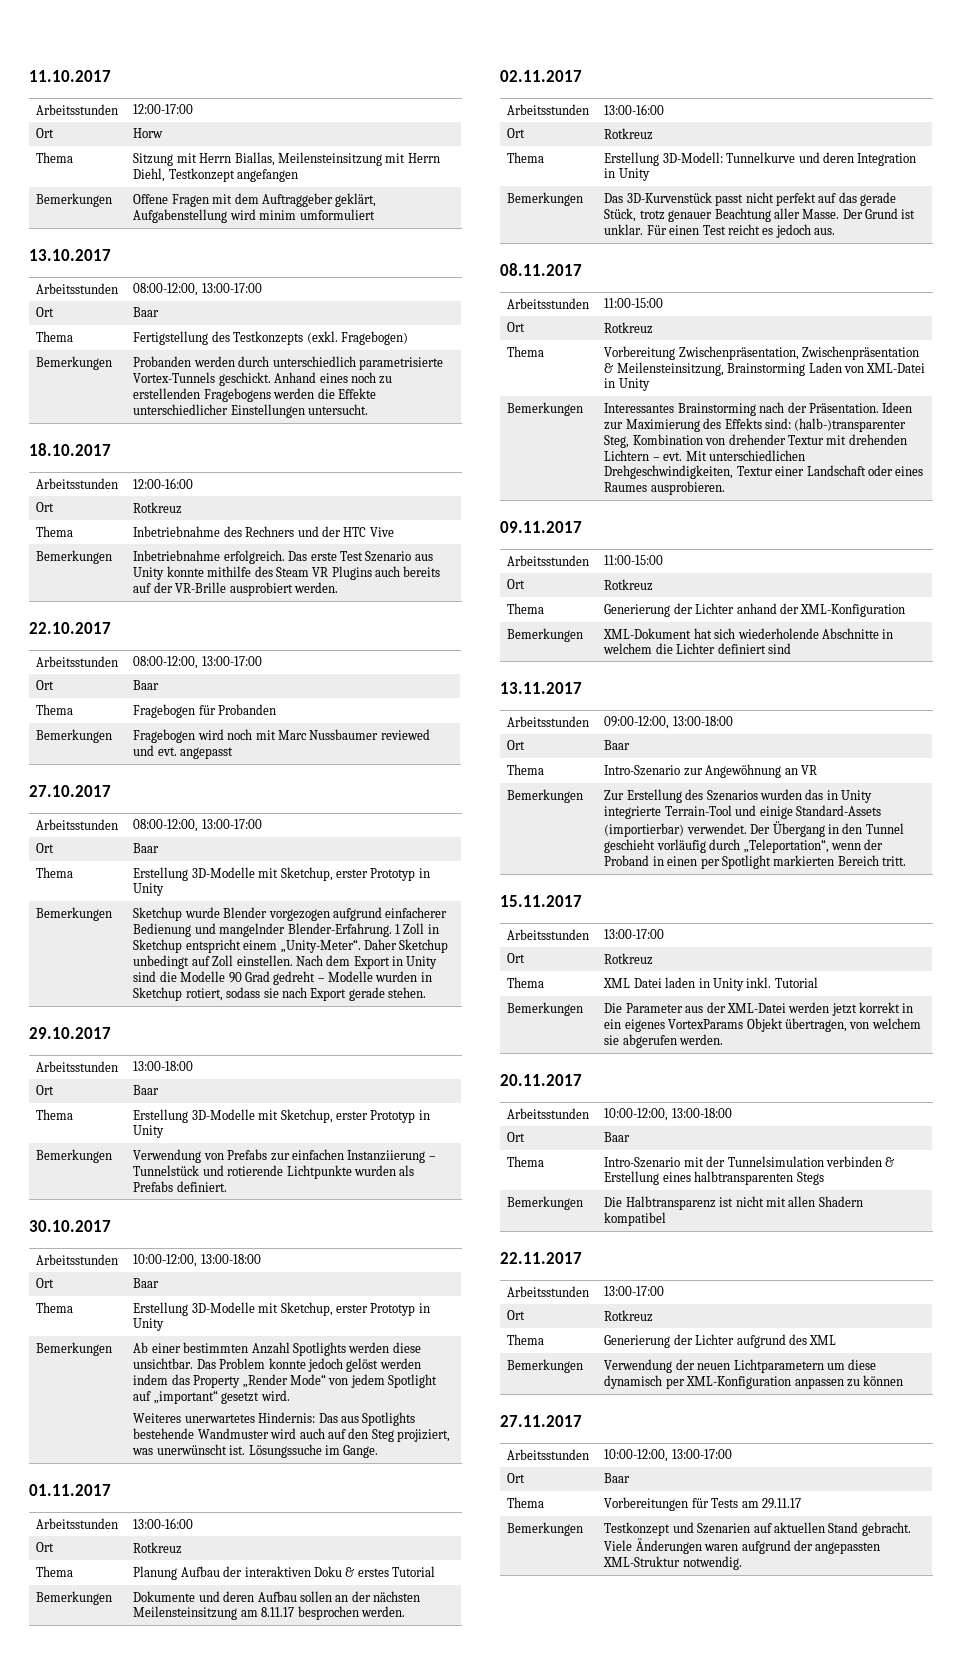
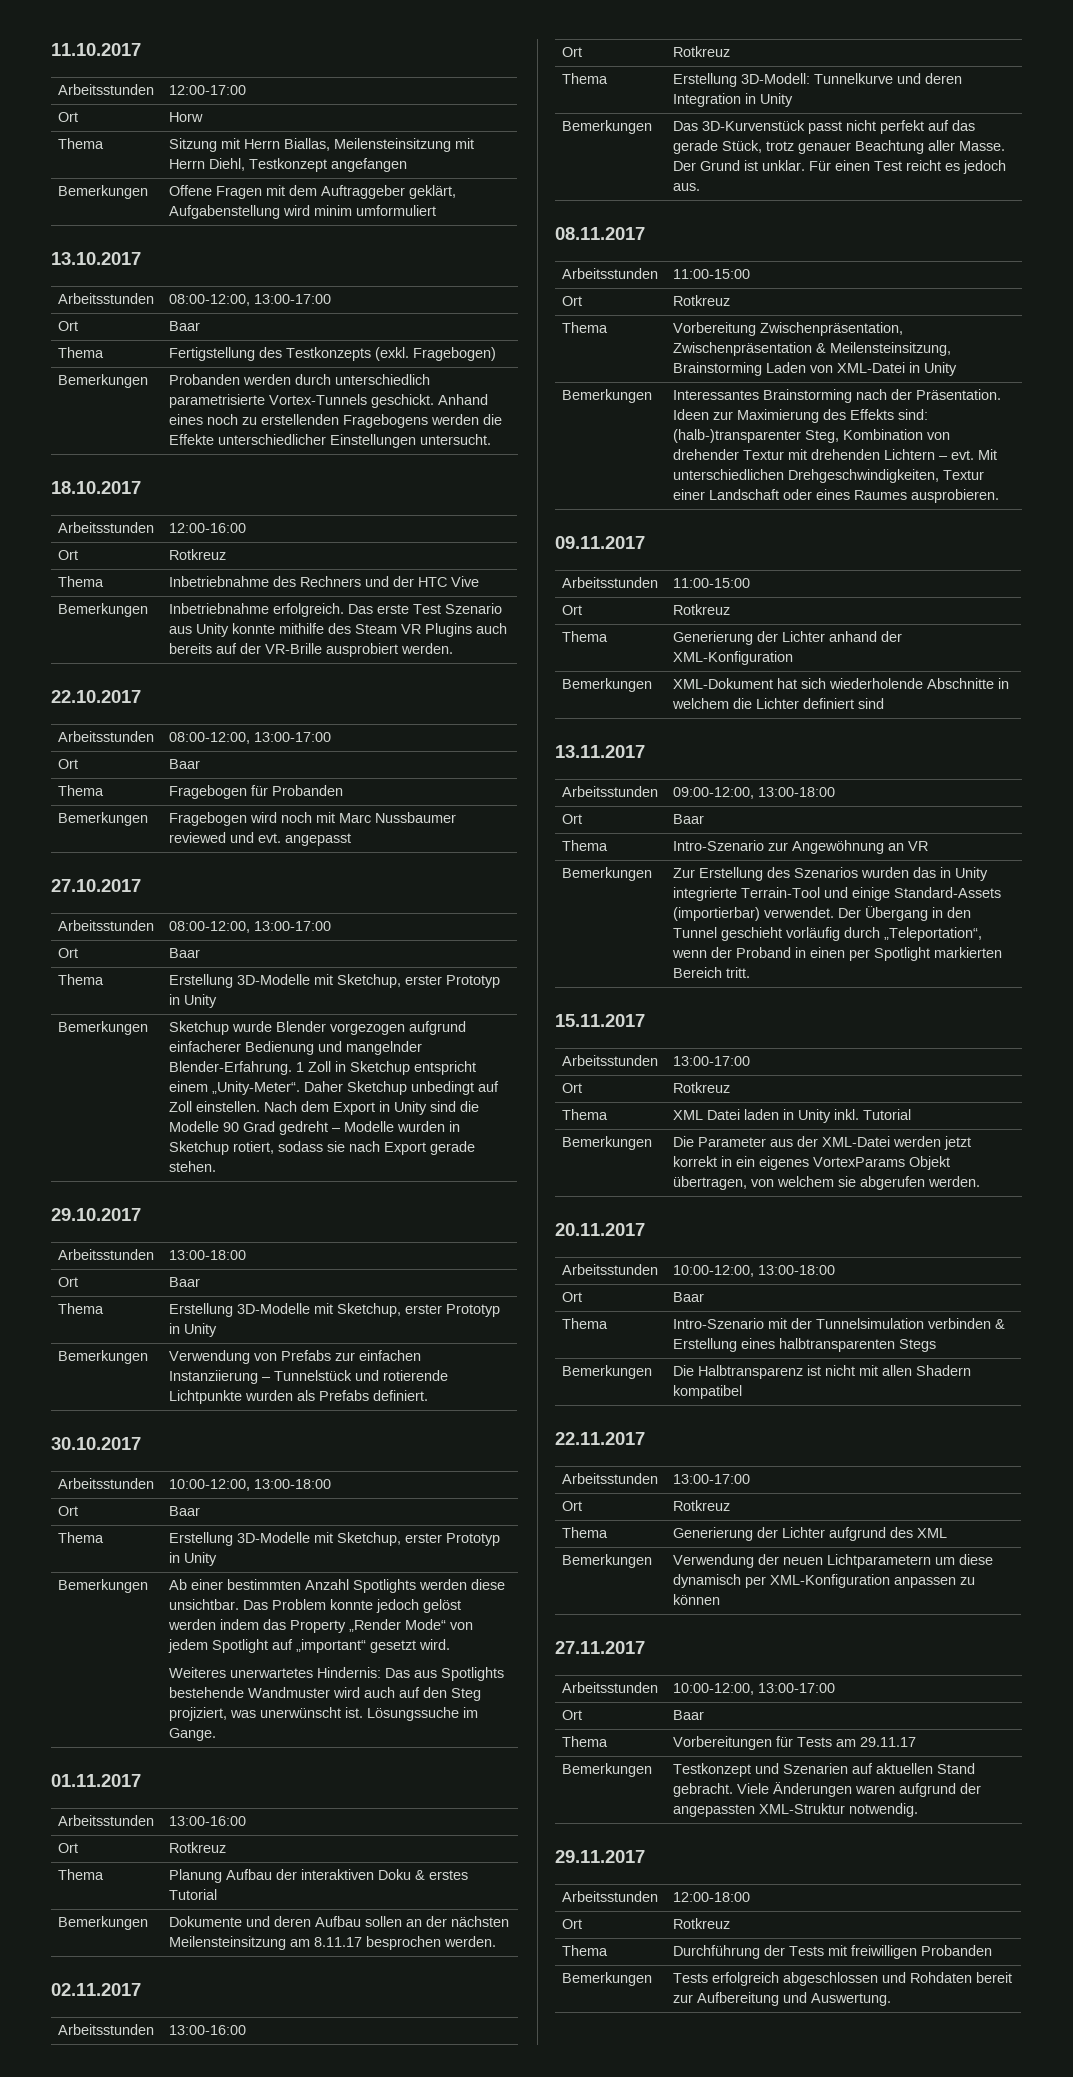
+ 29.11.2017
+ Arbeitsstunden | 12:00-18:00
+ Ort | Rotkreuz
+ Thema | Durchführung der Tests mit freiwilligen Probanden
+ Bemerkungen | Tests erfolgreich abgeschlossen und Rohdaten bereit zur Aufbereitung und Auswertung.

